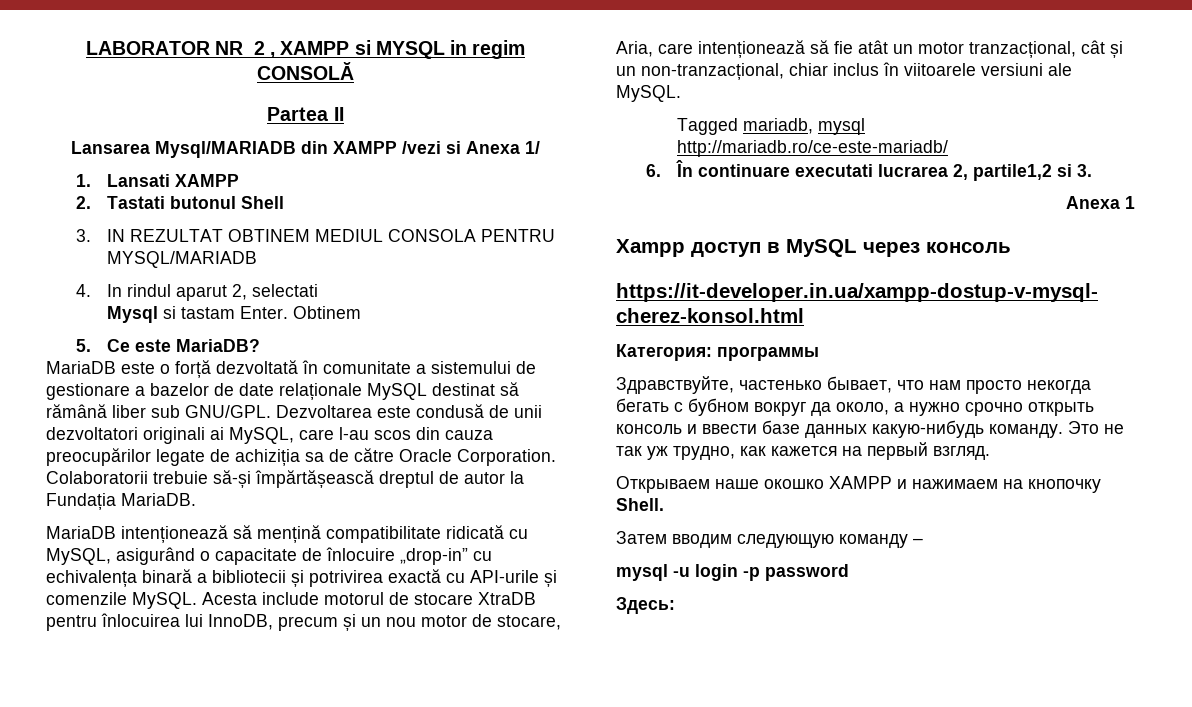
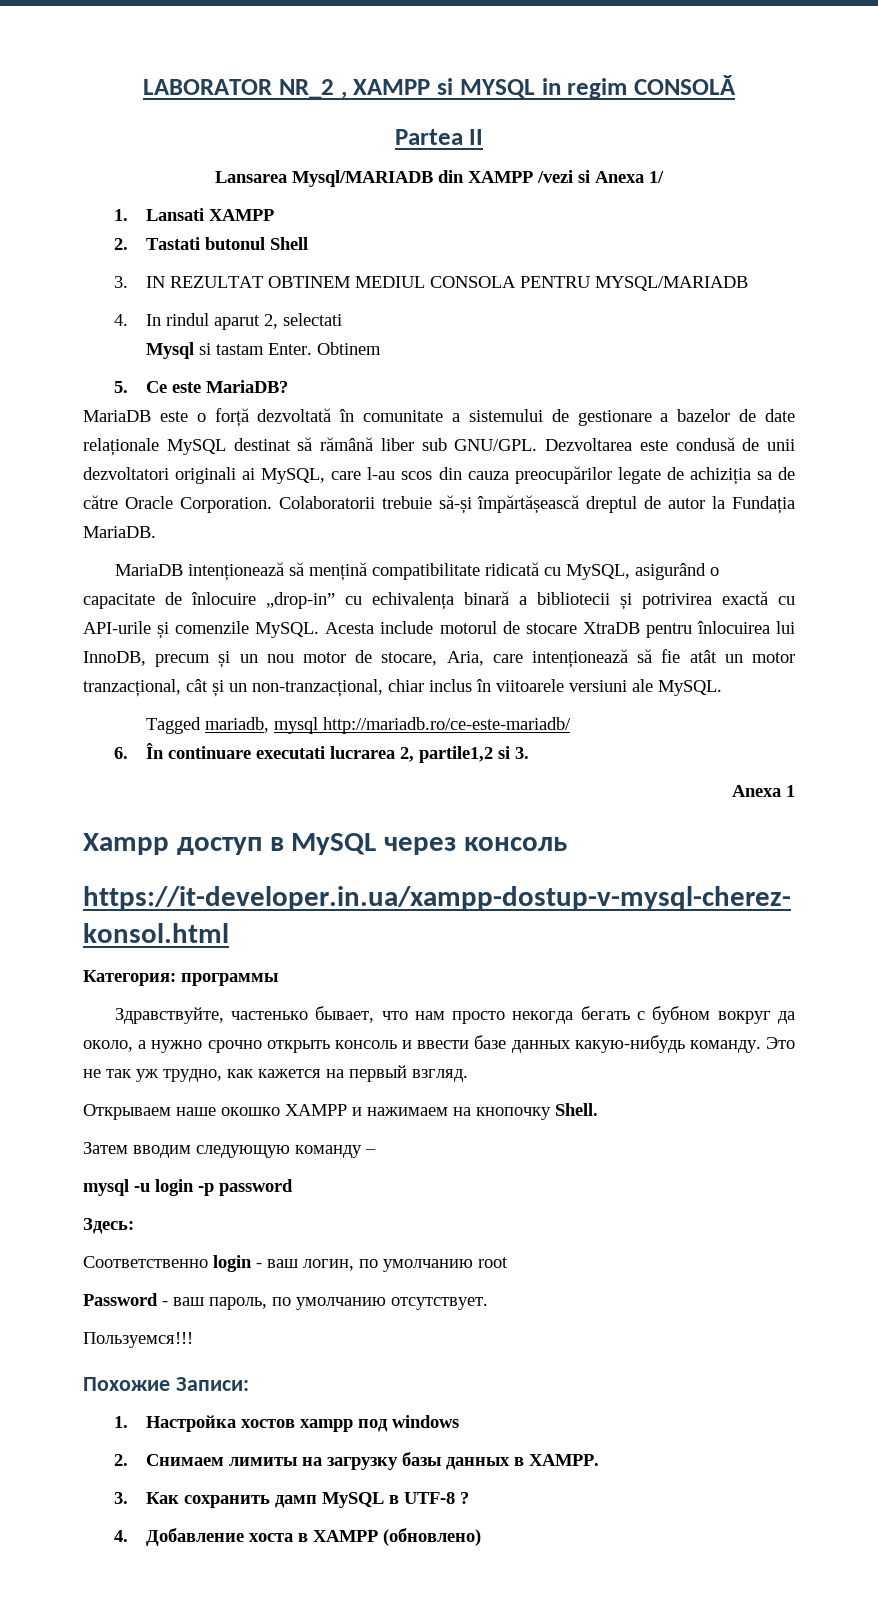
+ Соответственно login - ваш логин, по умолчанию root
+ Password - ваш пароль, по умолчанию отсутствует.
+ Пользуемся!!!
+ Похожие Записи:
+ 1. Настройка хостов xampp под windows
+ 2. Снимаем лимиты на загрузку базы данных в XAMPP.
+ 3. Как сохранить дамп MySQL в UTF-8 ?
+ 4. Добавление хоста в XAMPP (обновлено)

